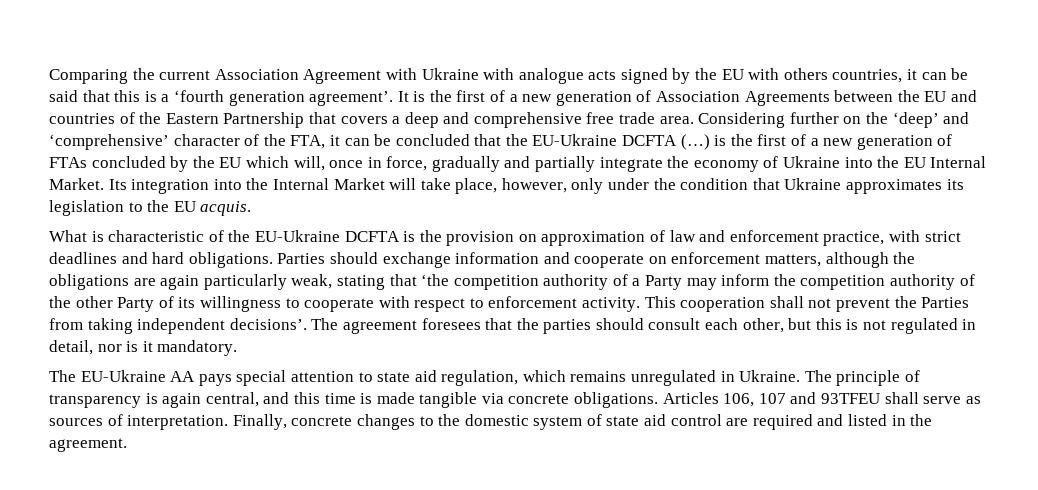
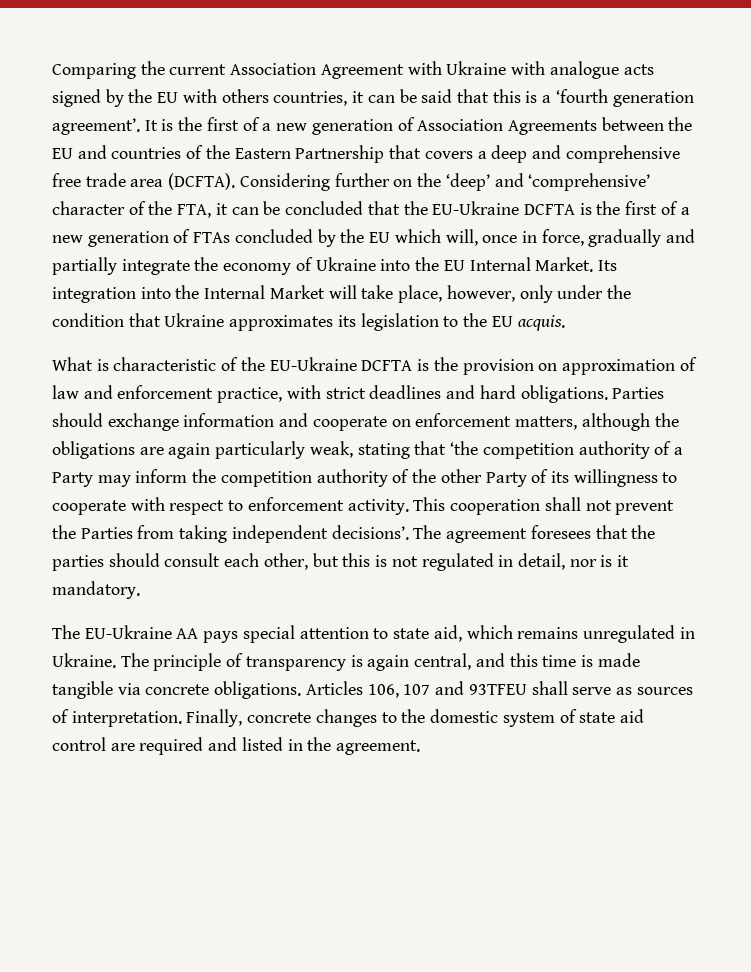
- It is the first of a new generation of Association Agreements between the EU and countries of the Eastern Partnership that covers a deep and comprehensive free trade area.
+ It is the first of a new generation of Association Agreements between the EU and countries of the Eastern Partnership that covers a deep and comprehensive free trade area (DCFTA).
- Considering further on the ‘deep’ and ‘comprehensive’ character of the FTA, it can be concluded that the EU-Ukraine DCFTA (…) is the first of a new generation of FTAs concluded by the EU which will, once in force, gradually and partially integrate the economy of Ukraine into the EU Internal Market.
+ Considering further on the ‘deep’ and ‘comprehensive’ character of the FTA, it can be concluded that the EU-Ukraine DCFTA is the first of a new generation of FTAs concluded by the EU which will, once in force, gradually and partially integrate the economy of Ukraine into the EU Internal Market.
- The EU-Ukraine AA pays special attention to state aid regulation, which remains unregulated in Ukraine.
+ The EU-Ukraine AA pays special attention to state aid, which remains unregulated in Ukraine.

